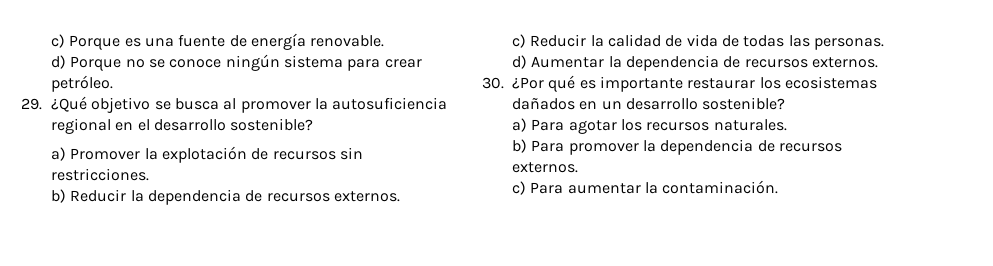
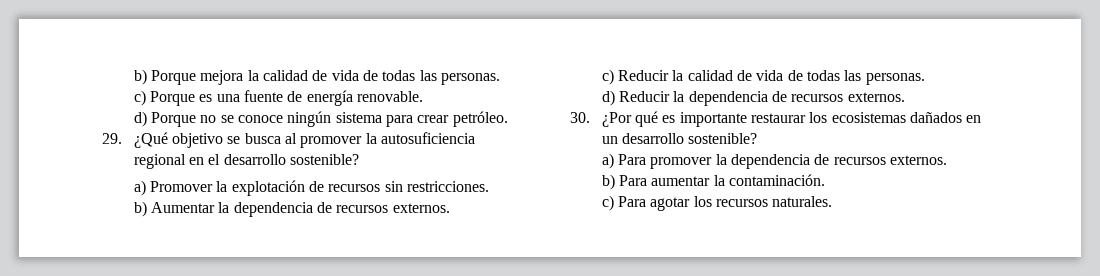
+ b) Porque mejora la calidad de vida de todas las personas.
- b) Reducir la dependencia de recursos externos.
+ b) Aumentar la dependencia de recursos externos.
- d) Aumentar la dependencia de recursos externos.
+ d) Reducir la dependencia de recursos externos.
- a) Para agotar los recursos naturales.
- b) Para promover la dependencia de recursos externos.
+ a) Para promover la dependencia de recursos externos.
- c) Para aumentar la contaminación.
+ b) Para aumentar la contaminación.
+ c) Para agotar los recursos naturales.

